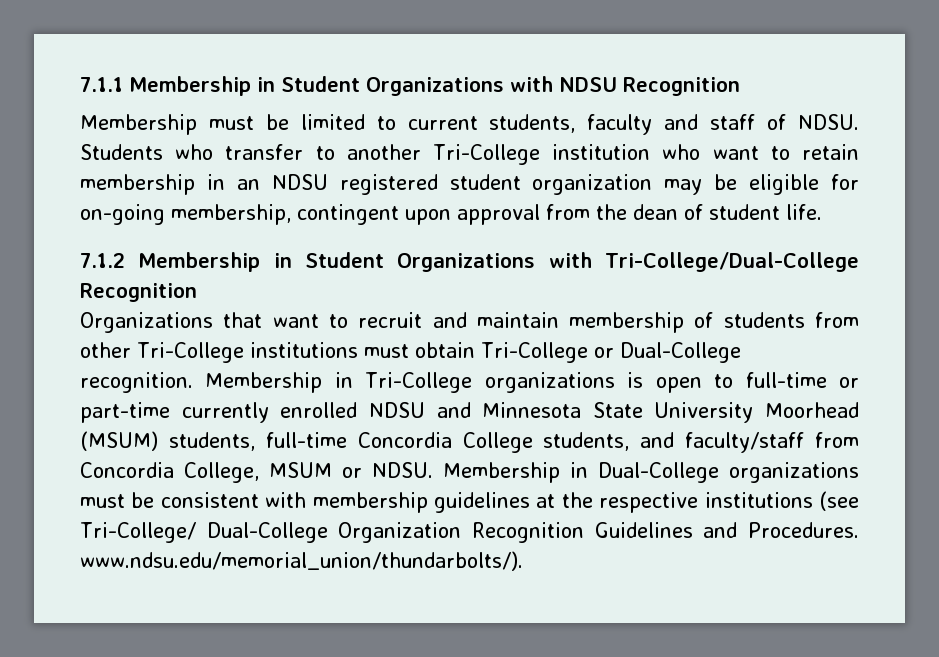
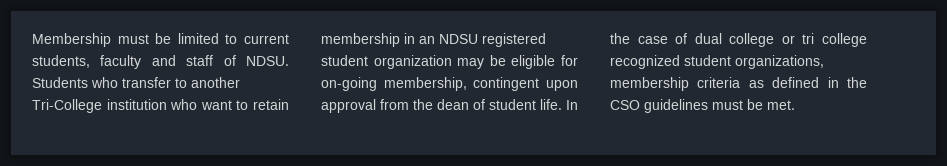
- 7.1.1 Membership in Student Organizations with NDSU Recognition
- Students who transfer to another Tri-College institution who want to retain membership in an NDSU registered student organization may be eligible for on-going membership, contingent upon approval from the dean of student life.
- 7.1.2 Membership in Student Organizations with Tri-College/Dual-College Recognition
- Organizations that want to recruit and maintain membership of students from other Tri-College institutions must obtain Tri-College or Dual-College recognition. Membership in Tri-College organizations is open to full-time or part-time currently enrolled NDSU and Minnesota State University Moorhead (MSUM) students, full-time Concordia College students, and faculty/staff from Concordia College, MSUM or NDSU. Membership in Dual-College organizations must be consistent with membership guidelines at the respective institutions (see Tri-College/ Dual-College Organization Recognition Guidelines and Procedures. www.ndsu.edu/memorial_union/thundarbolts/).
+ Students who transfer to another Tri-College institution who want to retain membership in an NDSU registered student organization may be eligible for on-going membership, contingent upon approval from the dean of student life. In the case of dual college or tri college recognized student organizations, membership criteria as defined in the CSO guidelines must be met.

